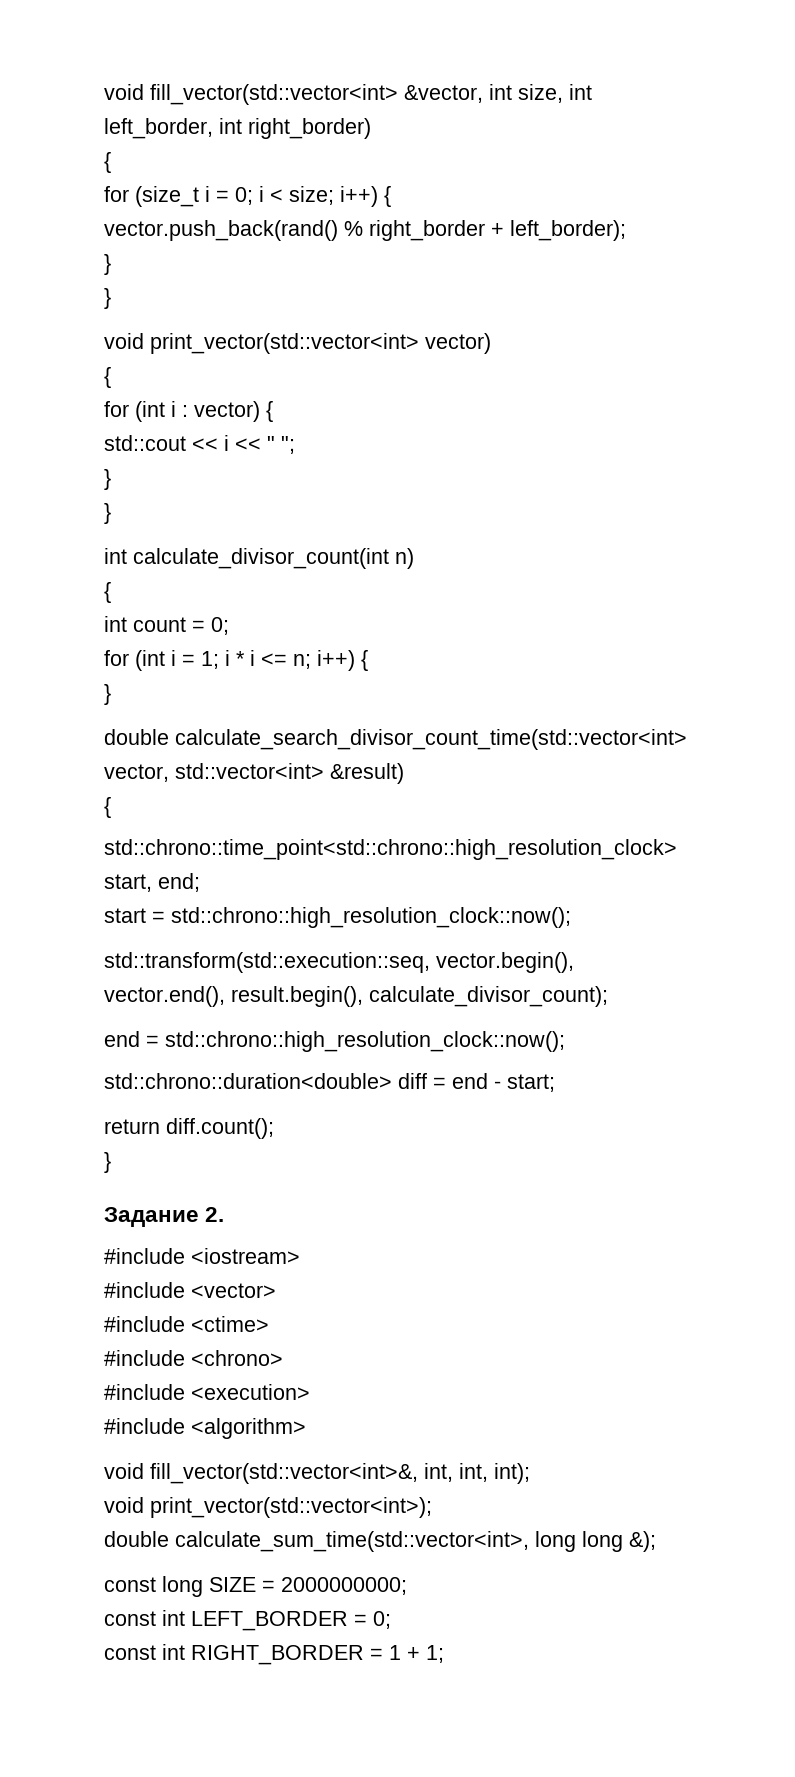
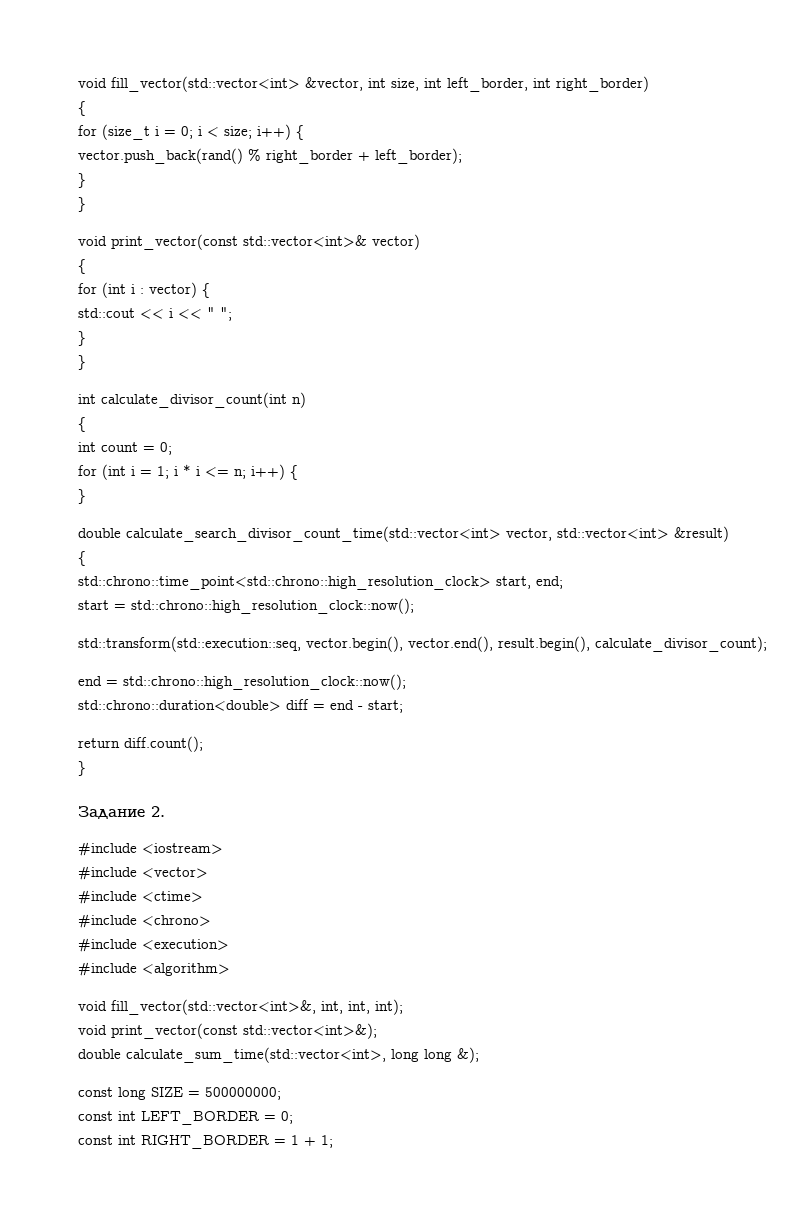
- void print_vector(std::vector<int> vector)
+ void print_vector(const std::vector<int>& vector)
- void print_vector(std::vector<int>);
+ void print_vector(const std::vector<int>&);
- const long SIZE = 2000000000;
+ const long SIZE = 500000000;

